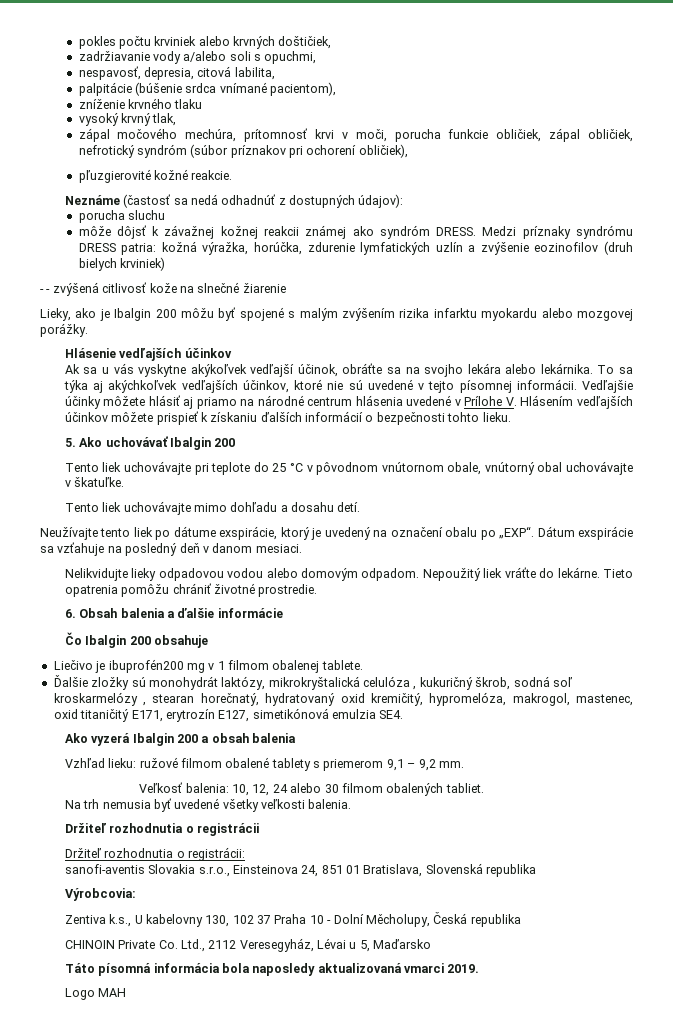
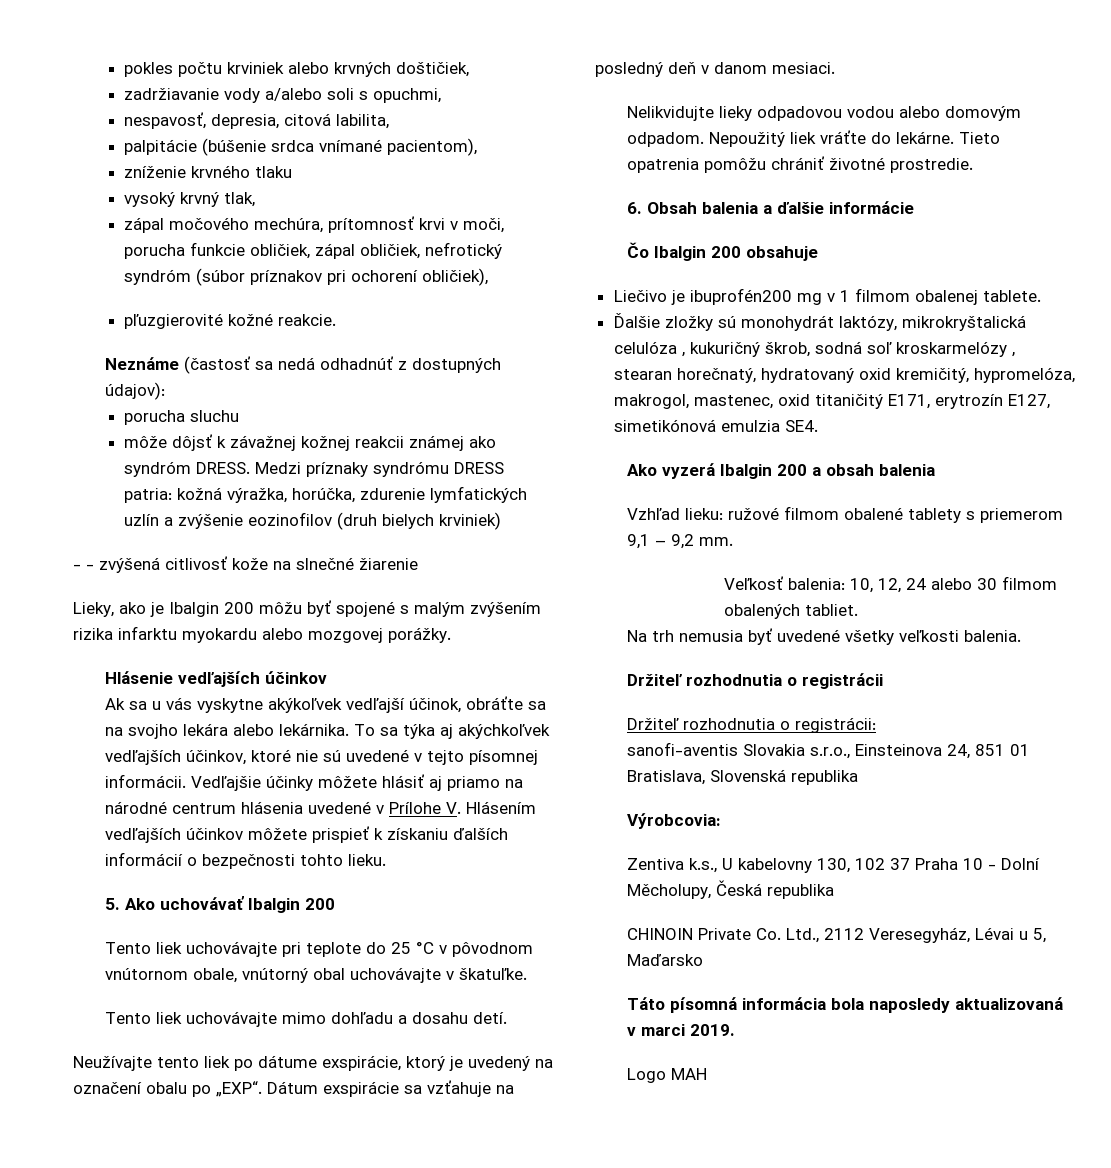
- Táto písomná informácia bola naposledy aktualizovaná vmarci 2019.
+ Táto písomná informácia bola naposledy aktualizovaná v marci 2019.

